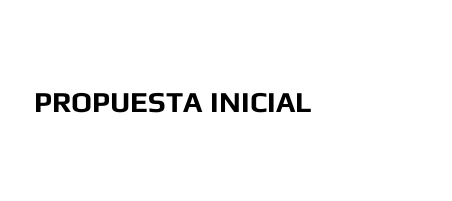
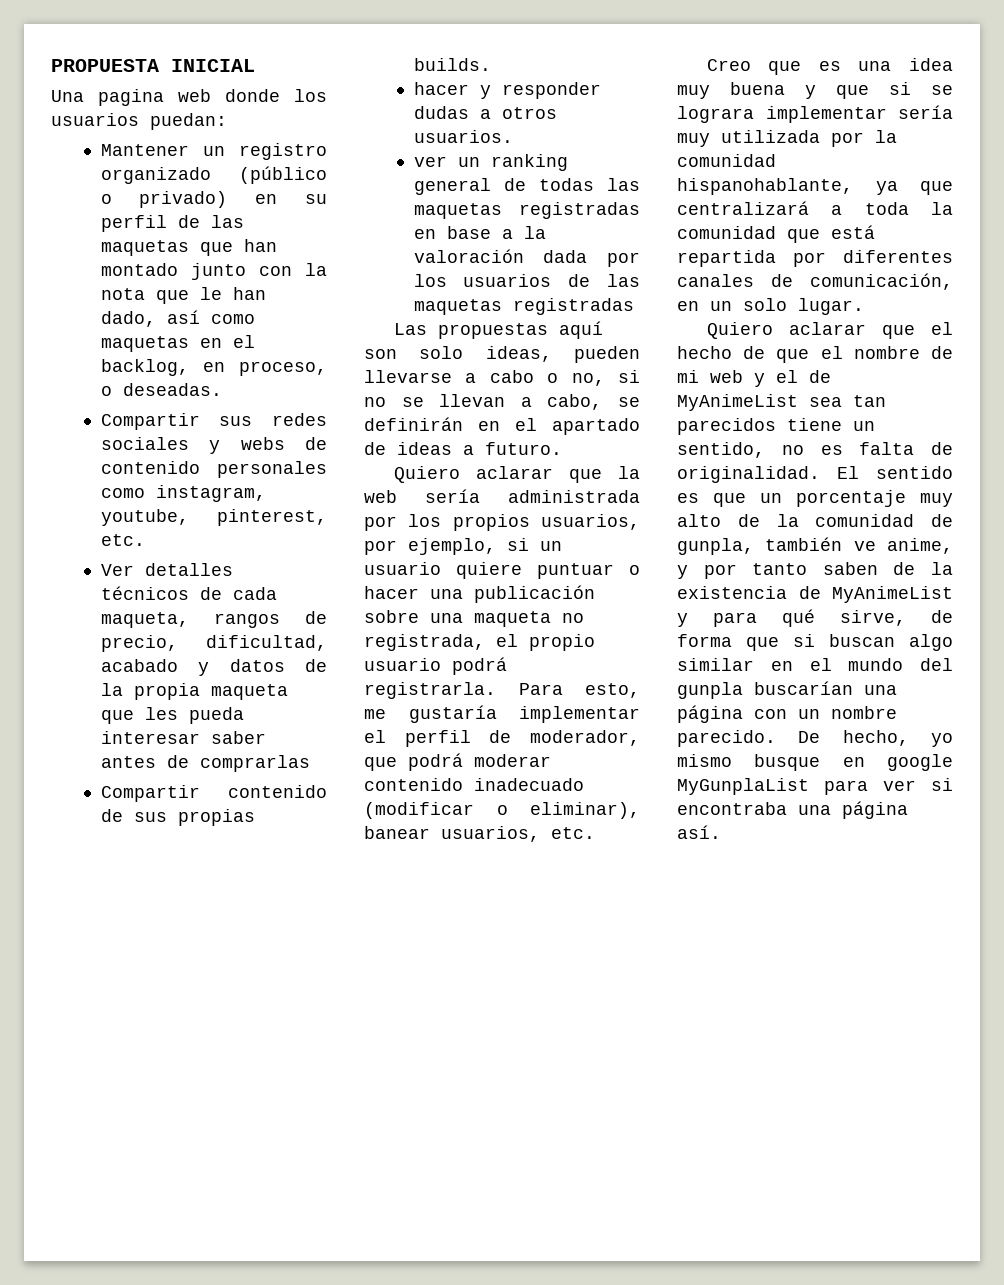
+ Una pagina web donde los usuarios puedan:
+ Mantener un registro organizado (público o privado) en su perfil de las maquetas que han montado junto con la nota que le han dado, así como maquetas en el backlog, en proceso, o deseadas.
+ Compartir sus redes sociales y webs de contenido personales como instagram, youtube, pinterest, etc.
+ Ver detalles técnicos de cada maqueta, rangos de precio, dificultad, acabado y datos de la propia maqueta que les pueda interesar saber antes de comprarlas
+ Compartir contenido de sus propias builds.
+ hacer y responder dudas a otros usuarios.
+ ver un ranking general de todas las maquetas registradas en base a la valoración dada por los usuarios de las maquetas registradas
+ Las propuestas aquí son solo ideas, pueden llevarse a cabo o no, si no se llevan a cabo, se definirán en el apartado de ideas a futuro.
+ Quiero aclarar que la web sería administrada por los propios usuarios, por ejemplo, si un usuario quiere puntuar o hacer una publicación sobre una maqueta no registrada, el propio usuario podrá registrarla. Para esto, me gustaría implementar el perfil de moderador, que podrá moderar contenido inadecuado (modificar o eliminar), banear usuarios, etc.
+ Creo que es una idea muy buena y que si se lograra implementar sería muy utilizada por la comunidad hispanohablante, ya que centralizará a toda la comunidad que está repartida por diferentes canales de comunicación, en un solo lugar.
+ Quiero aclarar que el hecho de que el nombre de mi web y el de MyAnimeList sea tan parecidos tiene un sentido, no es falta de originalidad. El sentido es que un porcentaje muy alto de la comunidad de gunpla, también ve anime, y por tanto saben de la existencia de MyAnimeList y para qué sirve, de forma que si buscan algo similar en el mundo del gunpla buscarían una página con un nombre parecido. De hecho, yo mismo busque en google MyGunplaList para ver si encontraba una página así.

